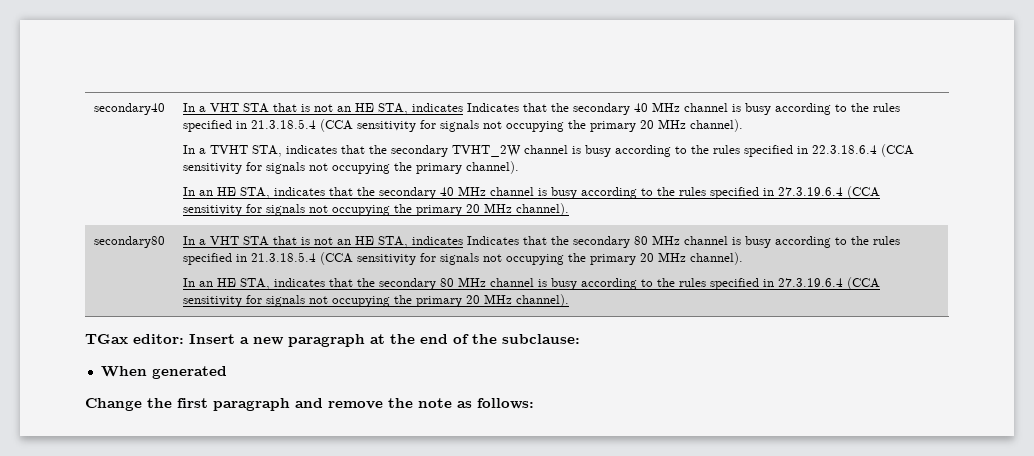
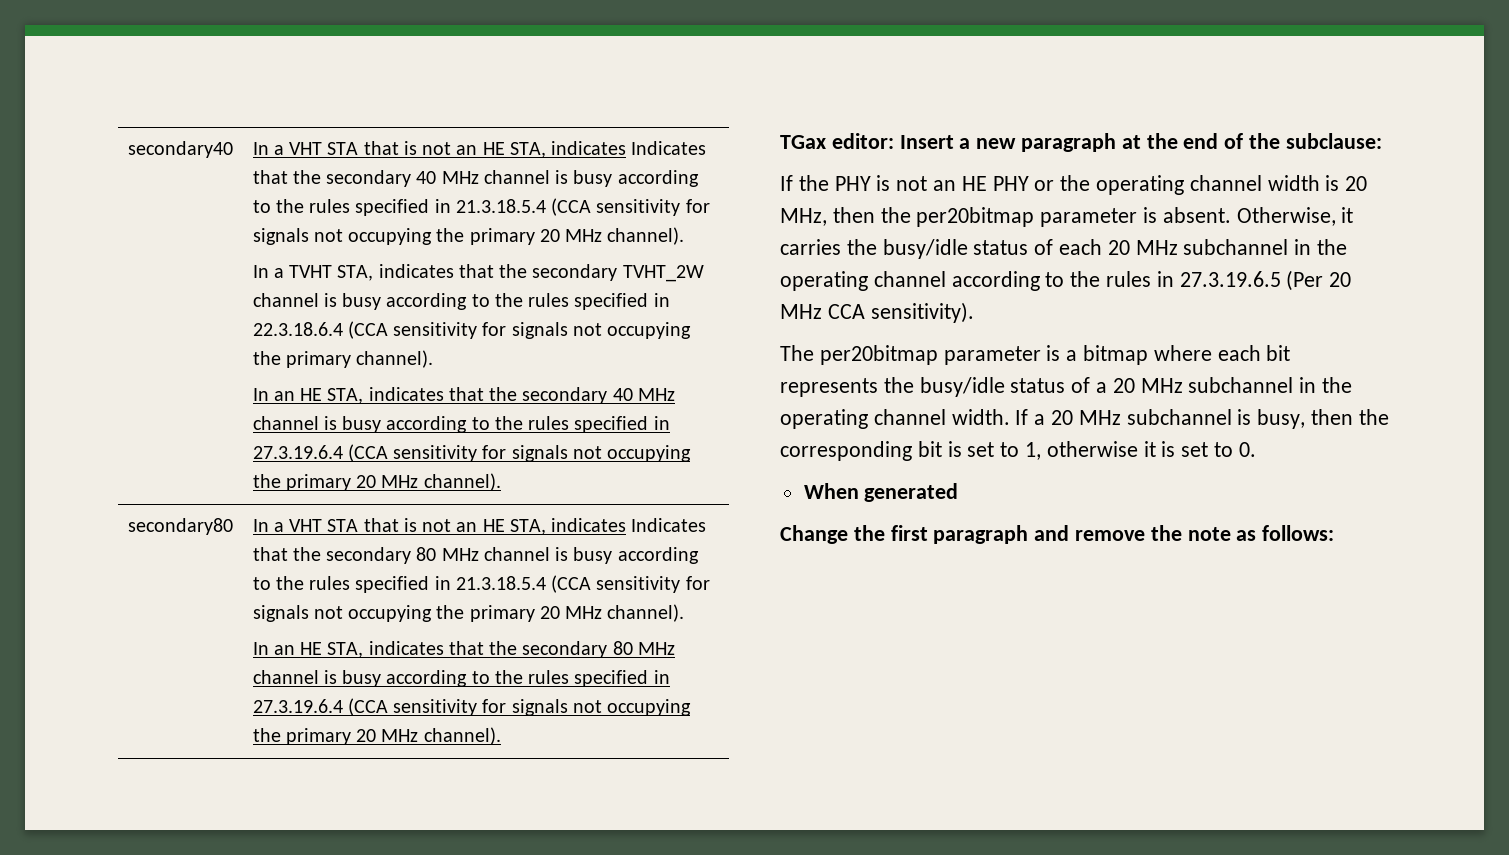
+ If the PHY is not an HE PHY or the operating channel width is 20 MHz, then the per20bitmap parameter is absent. Otherwise, it carries the busy/idle status of each 20 MHz subchannel in the operating channel according to the rules in 27.3.19.6.5 (Per 20 MHz CCA sensitivity).
+ The per20bitmap parameter is a bitmap where each bit represents the busy/idle status of a 20 MHz subchannel in the operating channel width. If a 20 MHz subchannel is busy, then the corresponding bit is set to 1, otherwise it is set to 0.

